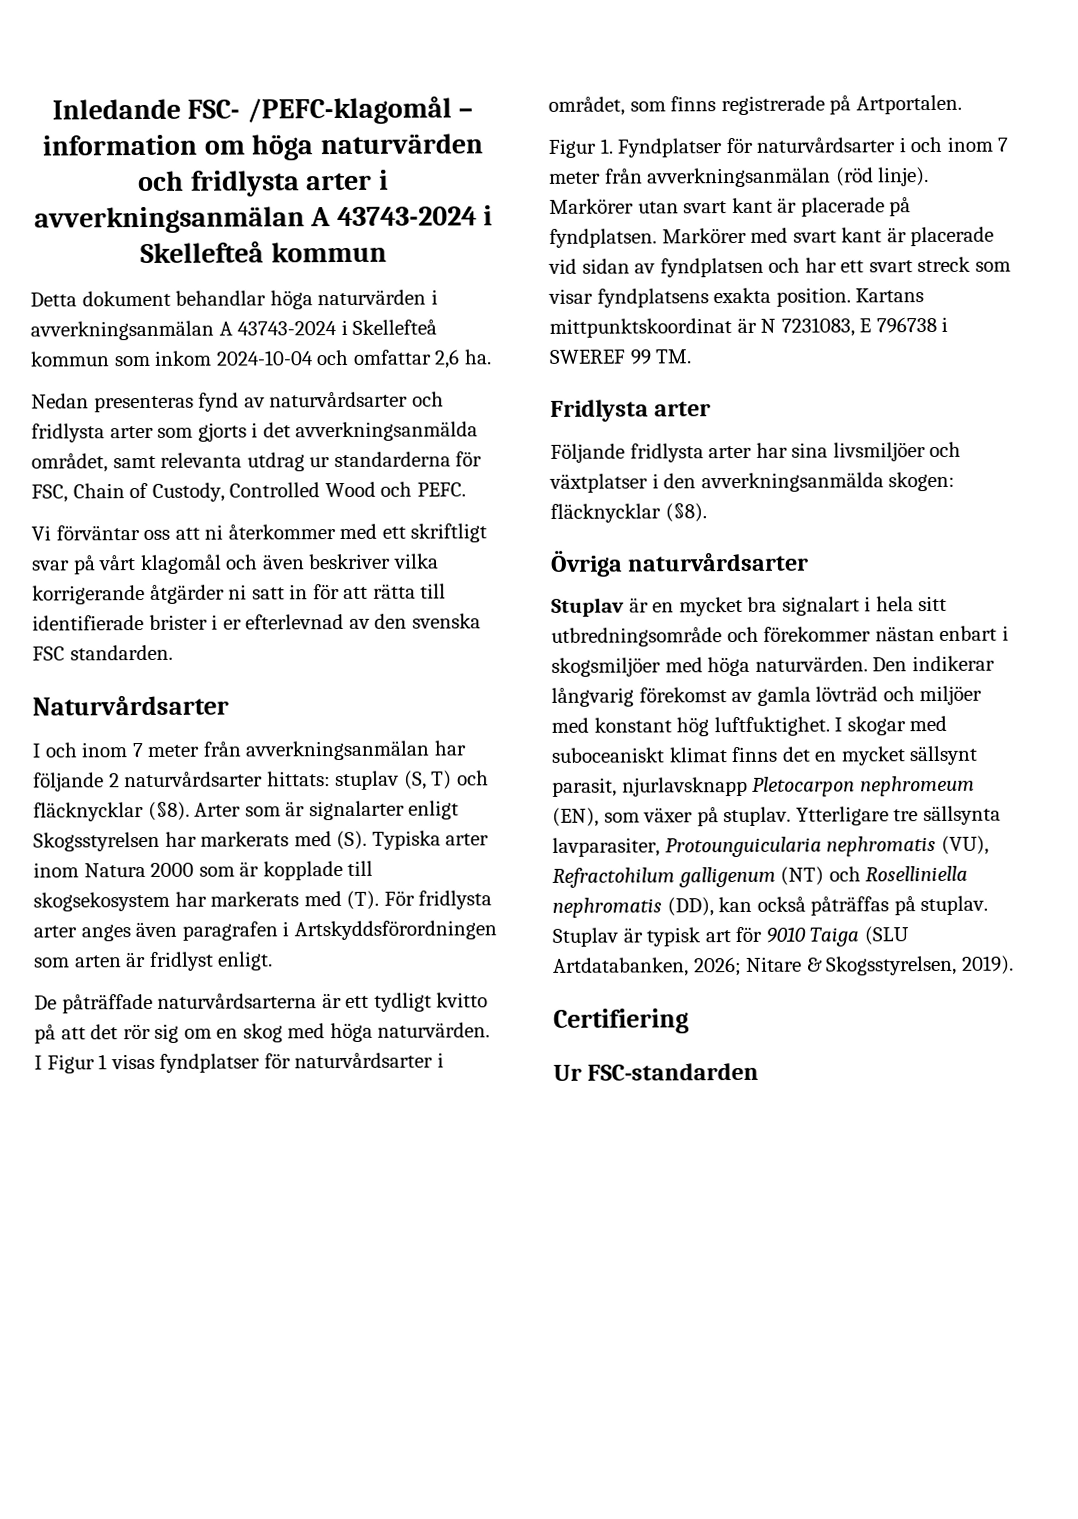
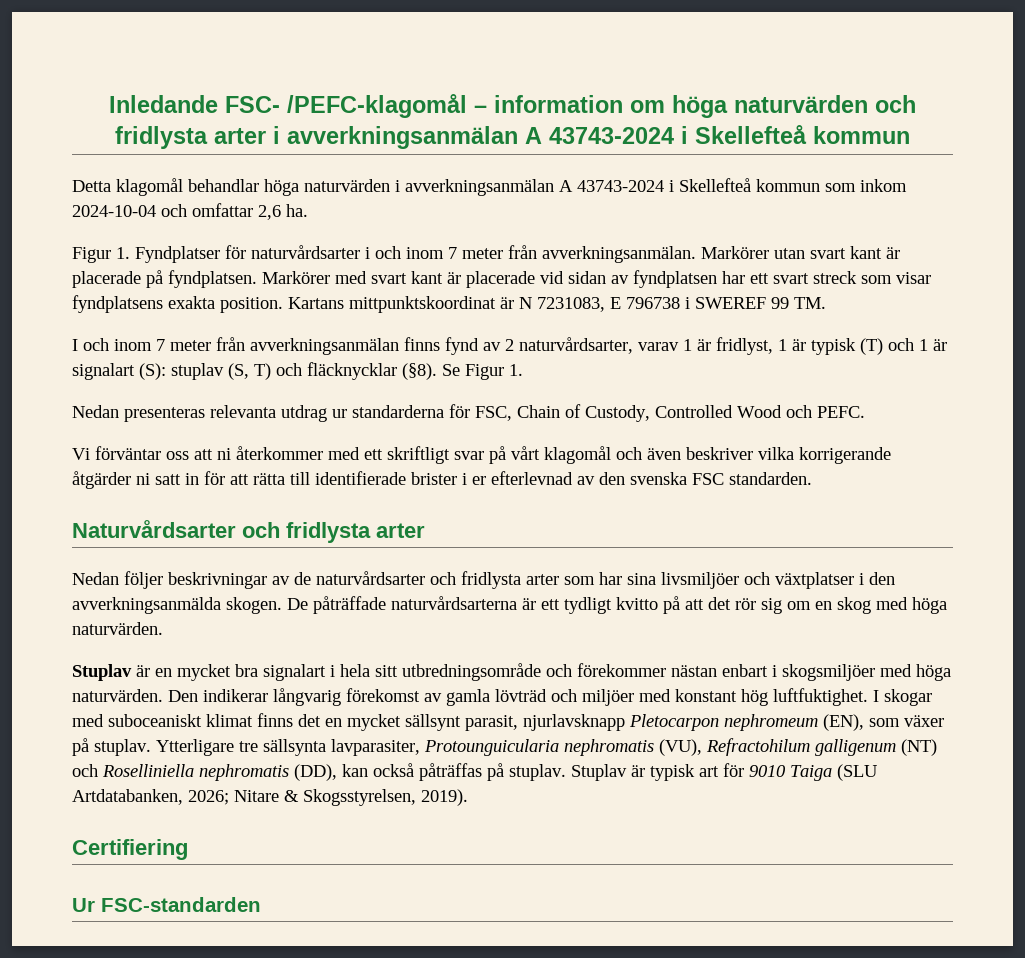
- Detta dokument behandlar höga naturvärden i avverkningsanmälan A 43743-2024 i Skellefteå kommun som inkom 2024-10-04 och omfattar 2,6 ha.
+ Detta klagomål behandlar höga naturvärden i avverkningsanmälan A 43743-2024 i Skellefteå kommun som inkom 2024-10-04 och omfattar 2,6 ha.
- Nedan presenteras fynd av naturvårdsarter och fridlysta arter som gjorts i det avverkningsanmälda området, samt relevanta utdrag ur standarderna för FSC, Chain of Custody, Controlled Wood och PEFC.
+ Figur 1. Fyndplatser för naturvårdsarter i och inom 7 meter från avverkningsanmälan. Markörer utan svart kant är placerade på fyndplatsen. Markörer med svart kant är placerade vid sidan av fyndplatsen har ett svart streck som visar fyndplatsens exakta position. Kartans mittpunktskoordinat är N 7231083, E 796738 i SWEREF 99 TM.
+ I och inom 7 meter från avverkningsanmälan finns fynd av 2 naturvårdsarter, varav 1 är fridlyst, 1 är typisk (T) och 1 är signalart (S): stuplav (S, T) och fläcknycklar (§8). Se Figur 1.
+ Nedan presenteras relevanta utdrag ur standarderna för FSC, Chain of Custody, Controlled Wood och PEFC.
- Naturvårdsarter
- I och inom 7 meter från avverkningsanmälan har följande 2 naturvårdsarter hittats: stuplav (S, T) och fläcknycklar (§8). Arter som är signalarter enligt Skogsstyrelsen har markerats med (S). Typiska arter inom Natura 2000 som är kopplade till skogsekosystem har markerats med (T). För fridlysta arter anges även paragrafen i Artskyddsförordningen som arten är fridlyst enligt.
- De påträffade naturvårdsarterna är ett tydligt kvitto på att det rör sig om en skog med höga naturvärden. I Figur 1 visas fyndplatser för naturvårdsarter i området, som finns registrerade på Artportalen.
- Figur 1. Fyndplatser för naturvårdsarter i och inom 7 meter från avverkningsanmälan (röd linje). Markörer utan svart kant är placerade på fyndplatsen. Markörer med svart kant är placerade vid sidan av fyndplatsen och har ett svart streck som visar fyndplatsens exakta position. Kartans mittpunktskoordinat är N 7231083, E 796738 i SWEREF 99 TM.
- Fridlysta arter
- Följande fridlysta arter har sina livsmiljöer och växtplatser i den avverkningsanmälda skogen: fläcknycklar (§8).
- Övriga naturvårdsarter
+ Naturvårdsarter och fridlysta arter
+ Nedan följer beskrivningar av de naturvårdsarter och fridlysta arter som har sina livsmiljöer och växtplatser i den avverkningsanmälda skogen. De påträffade naturvårdsarterna är ett tydligt kvitto på att det rör sig om en skog med höga naturvärden.

